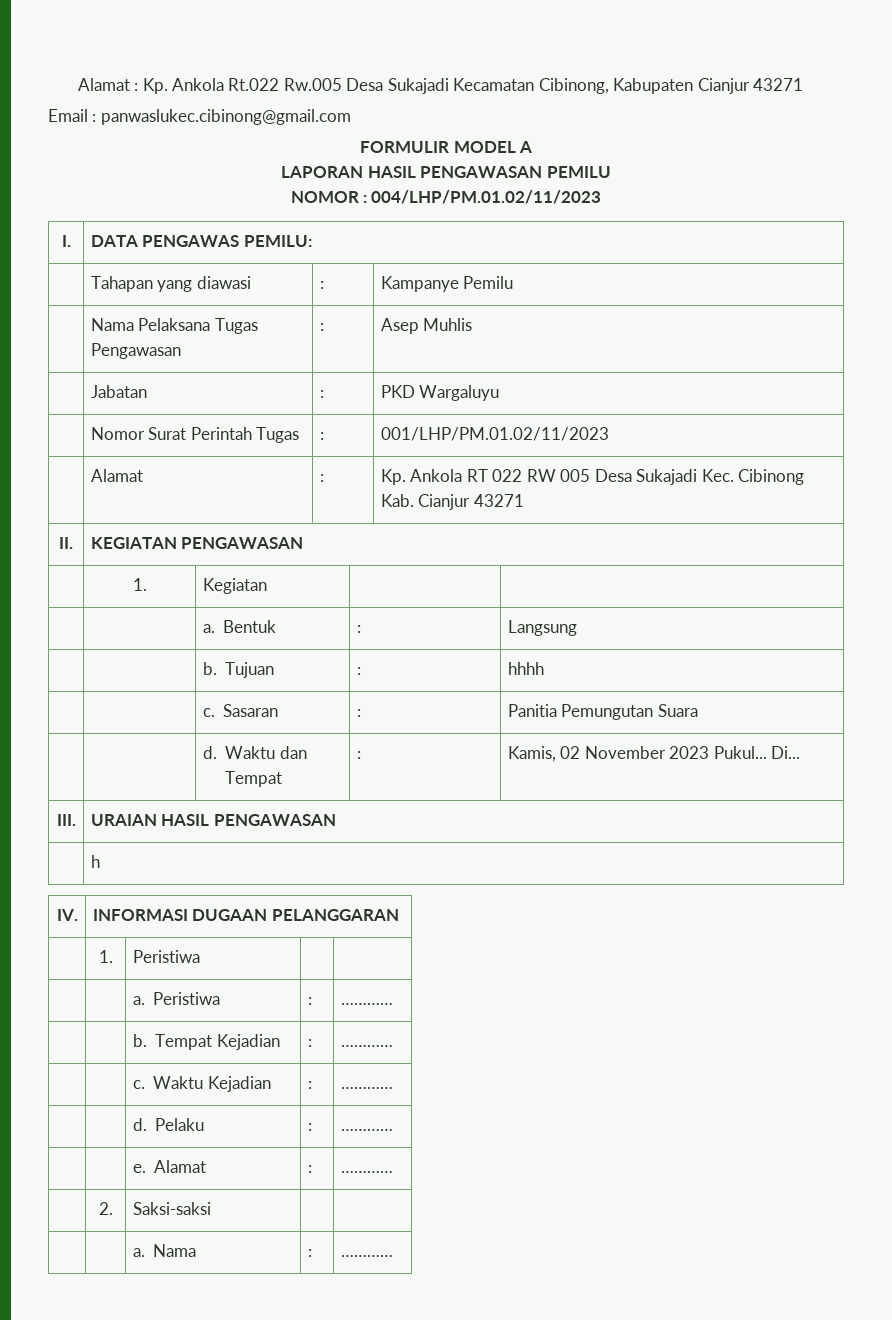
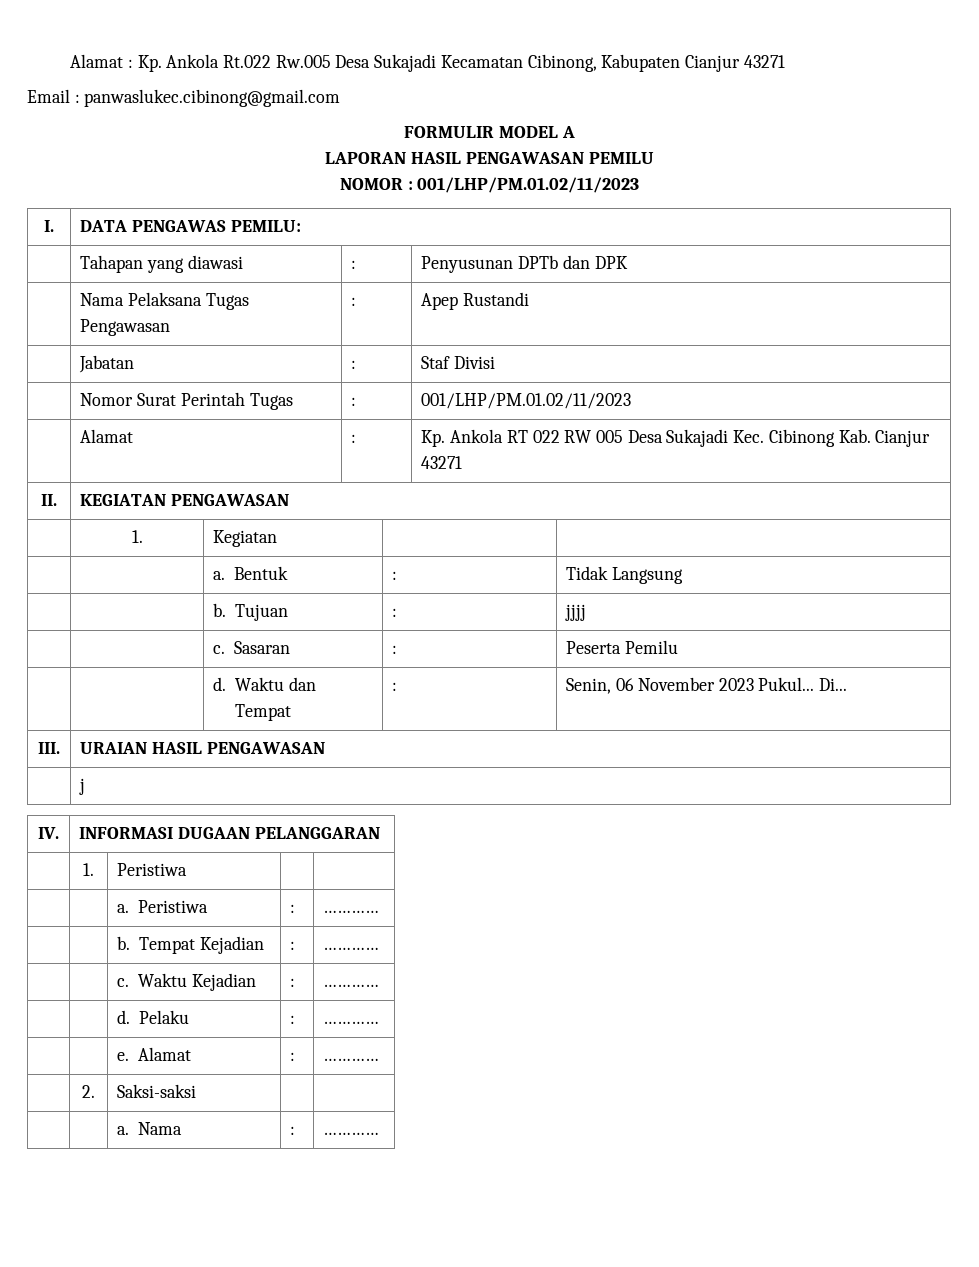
- NOMOR : 004/LHP/PM.01.02/11/2023
+ NOMOR : 001/LHP/PM.01.02/11/2023
- | Tahapan yang diawasi | : | Kampanye Pemilu
+ | Tahapan yang diawasi | : | Penyusunan DPTb dan DPK
- | Nama Pelaksana Tugas Pengawasan | : | Asep Muhlis
+ | Nama Pelaksana Tugas Pengawasan | : | Apep Rustandi
- | Jabatan | : | PKD Wargaluyu
+ | Jabatan | : | Staf Divisi
- | | a. Bentuk | : | Langsung
+ | | a. Bentuk | : | Tidak Langsung
- | | b. Tujuan | : | hhhh
+ | | b. Tujuan | : | jjjj
- | | c. Sasaran | : | Panitia Pemungutan Suara
+ | | c. Sasaran | : | Peserta Pemilu
- | | d. Waktu dan Tempat | : | Kamis, 02 November 2023 Pukul... Di...
+ | | d. Waktu dan Tempat | : | Senin, 06 November 2023 Pukul... Di...
- | h
+ | j

